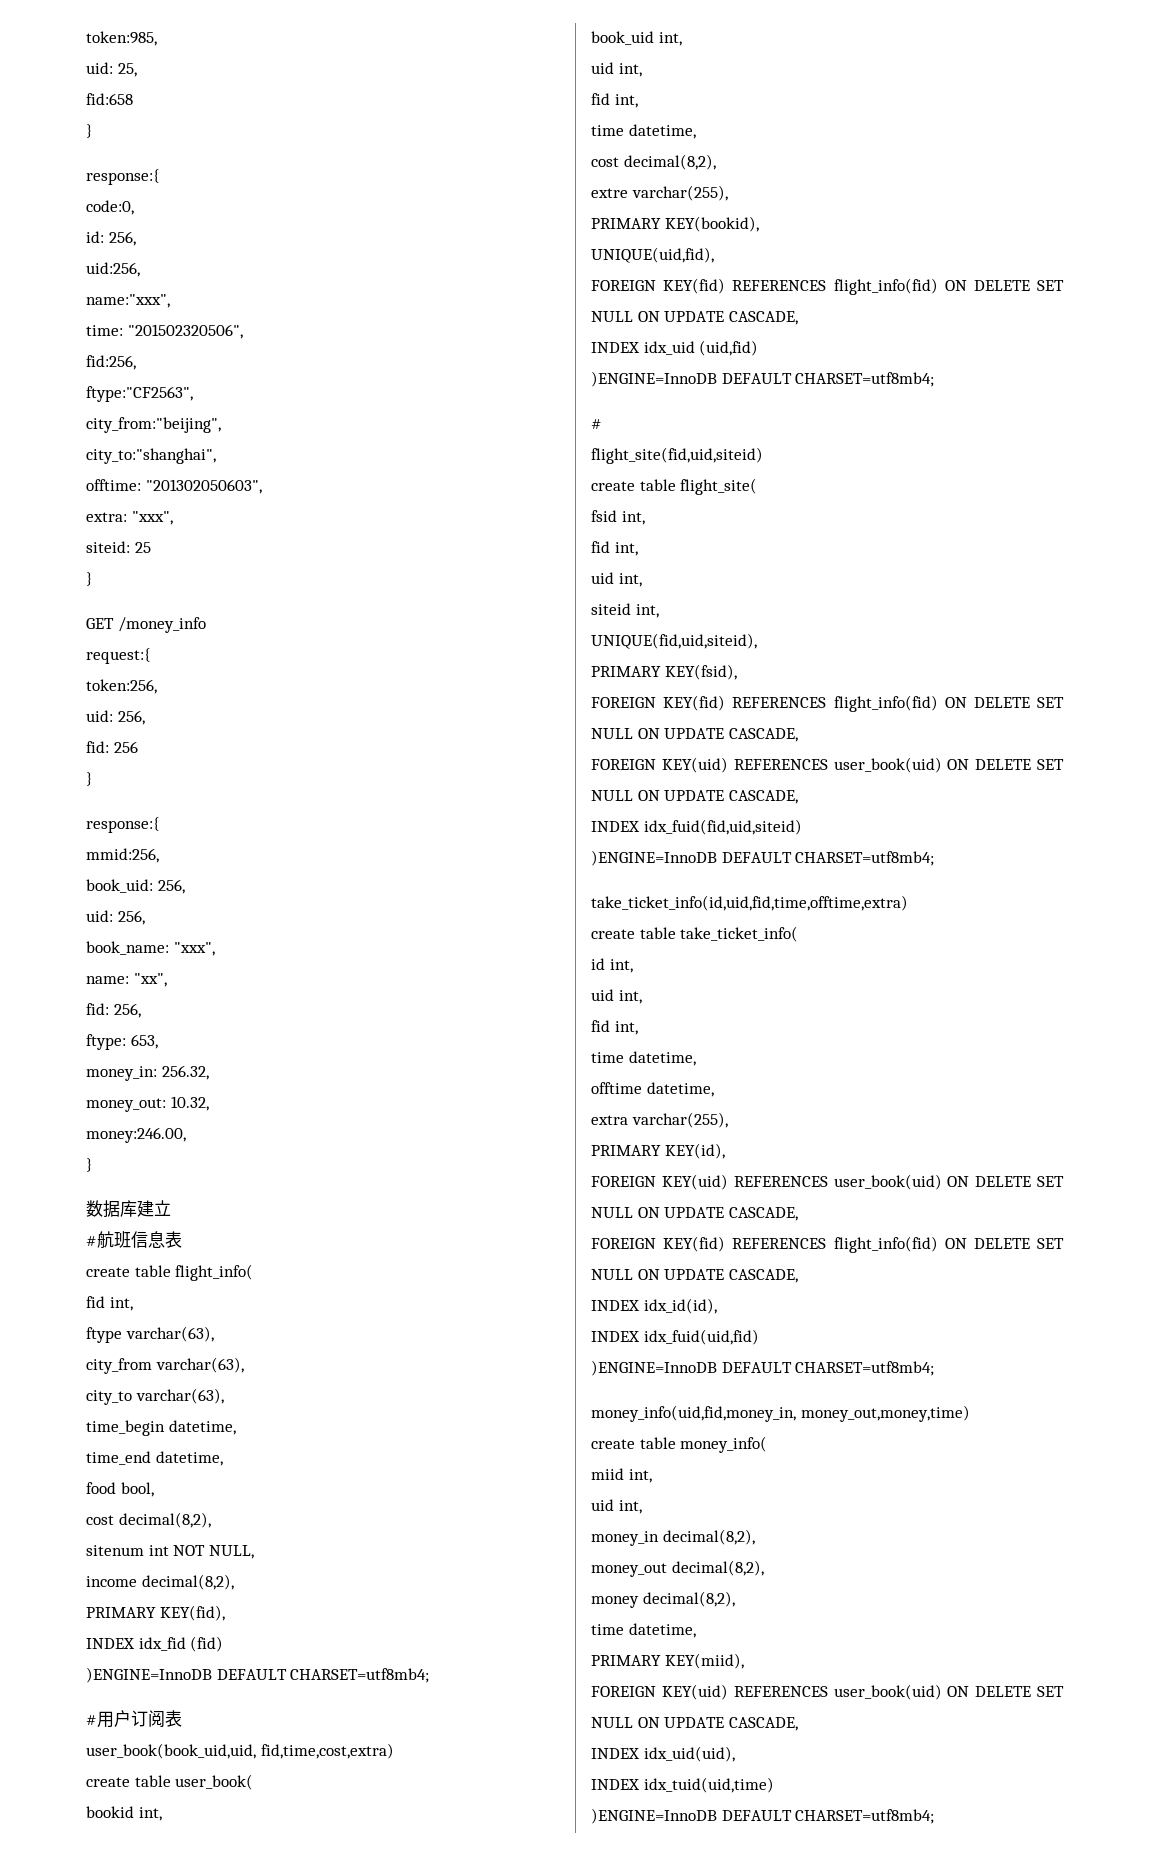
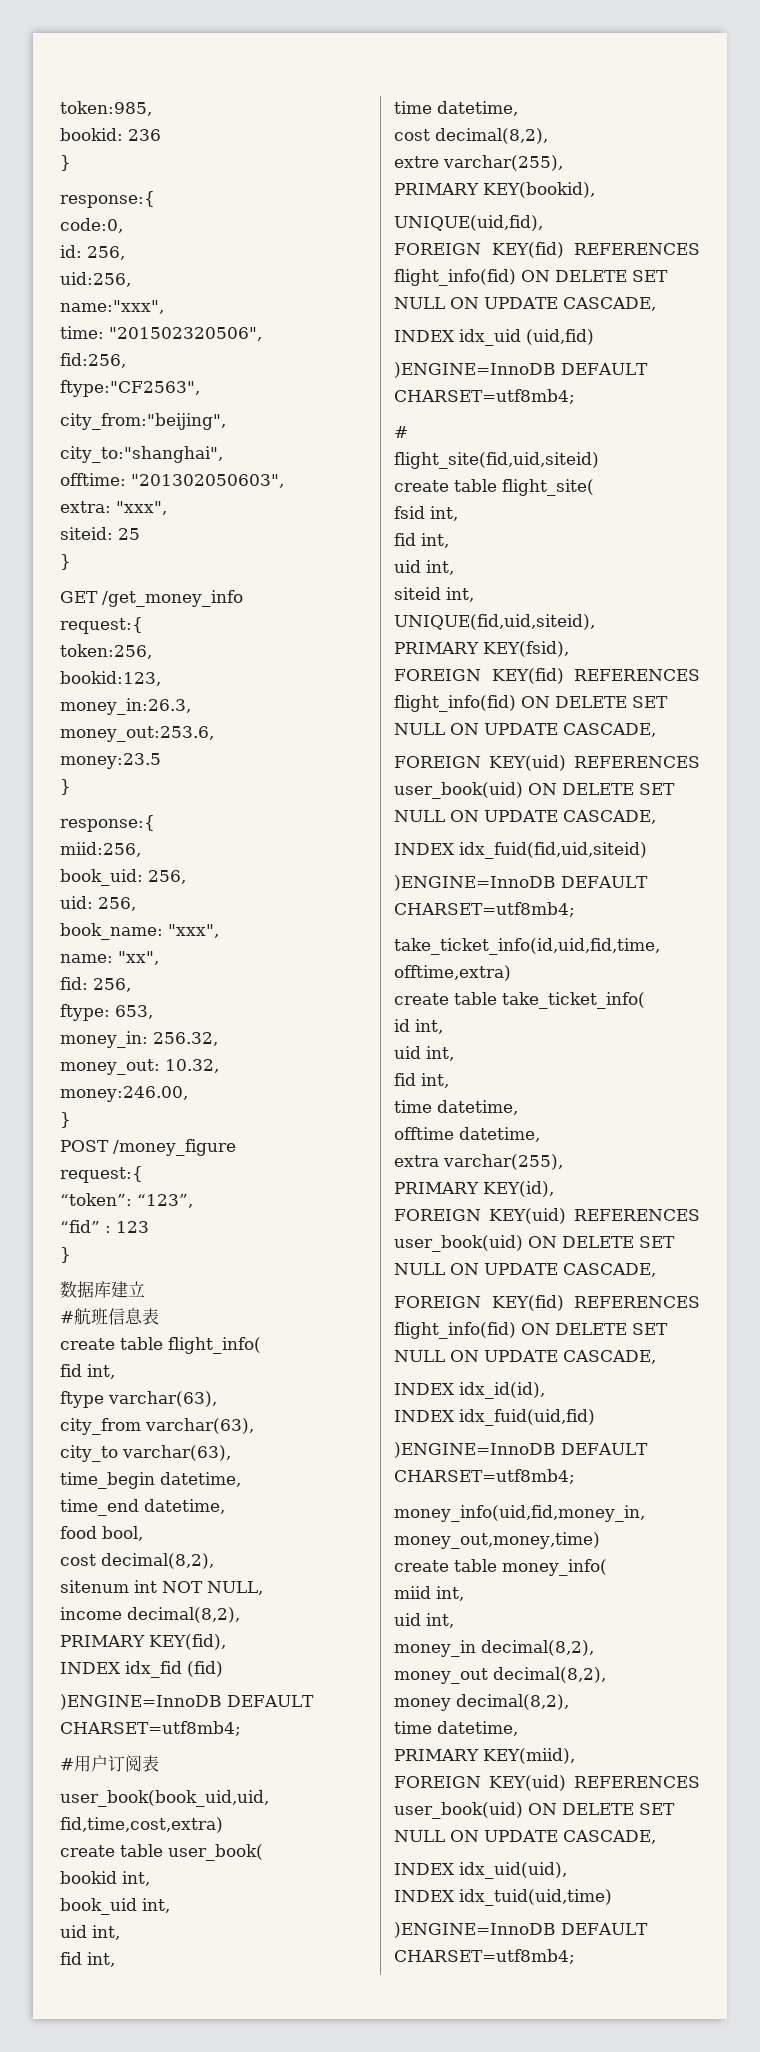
- uid: 25,
- fid:658
+ bookid: 236
- GET /money_info
+ GET /get_money_info
  token:256,
- uid: 256,
- fid: 256
+ bookid:123,
+ money_in:26.3,
+ money_out:253.6,
+ money:23.5
  }
  response:{
- mmid:256,
+ miid:256,
+ POST /money_figure
+ request:{
+ “token”: “123”,
+ “fid” : 123
+ }

